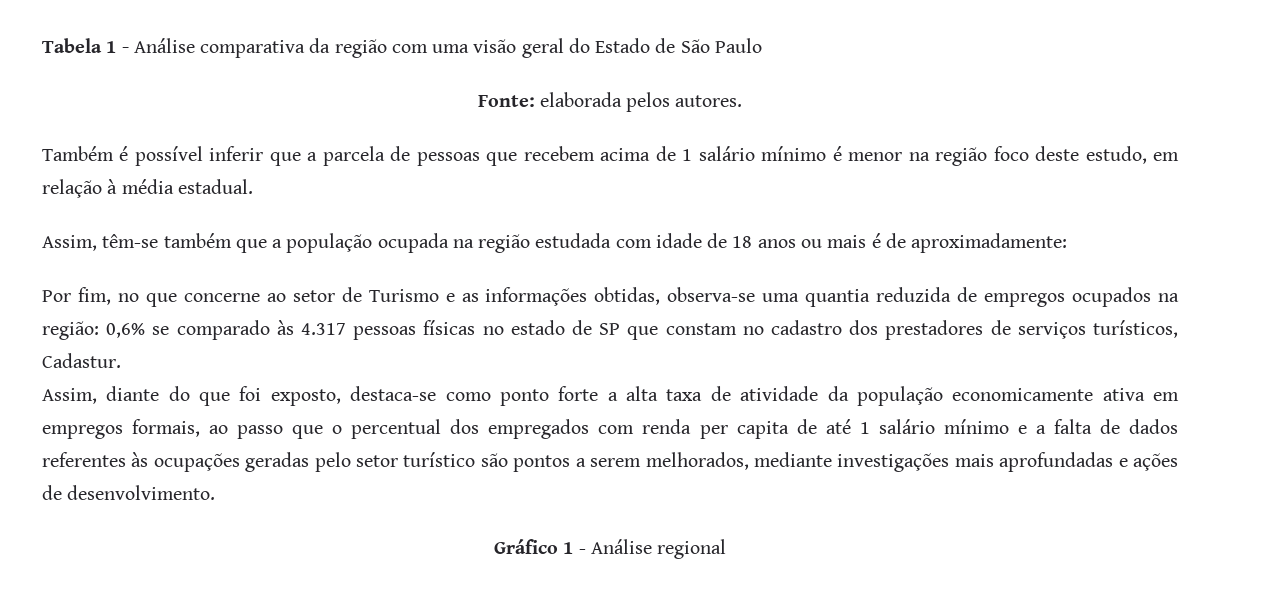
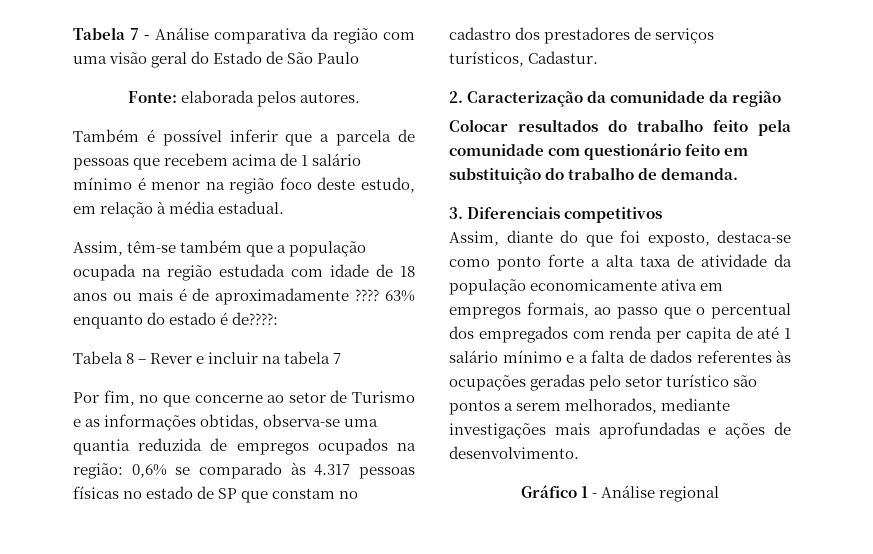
- Tabela 1 - Análise comparativa da região com uma visão geral do Estado de São Paulo
+ Tabela 7 - Análise comparativa da região com uma visão geral do Estado de São Paulo
- Assim, têm-se também que a população ocupada na região estudada com idade de 18 anos ou mais é de aproximadamente:
+ Assim, têm-se também que a população ocupada na região estudada com idade de 18 anos ou mais é de aproximadamente ???? 63% enquanto do estado é de????:
+ Tabela 8 – Rever e incluir na tabela 7
+ 2. Caracterização da comunidade da região
+ Colocar resultados do trabalho feito pela comunidade com questionário feito em substituição do trabalho de demanda.
+ 3. Diferenciais competitivos

